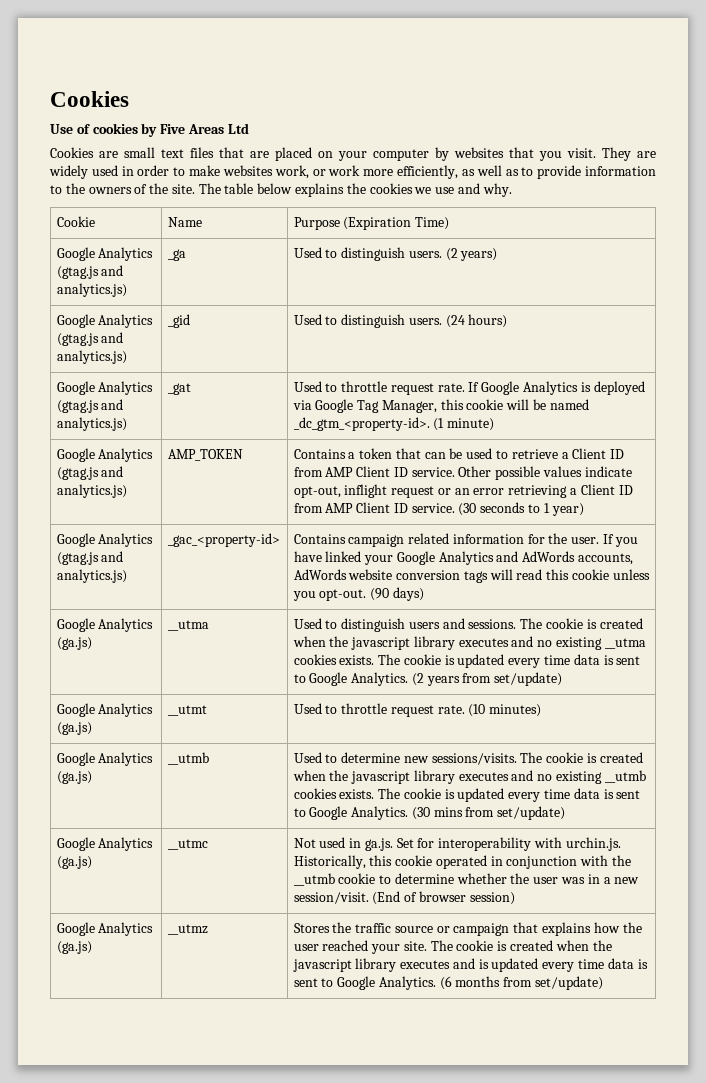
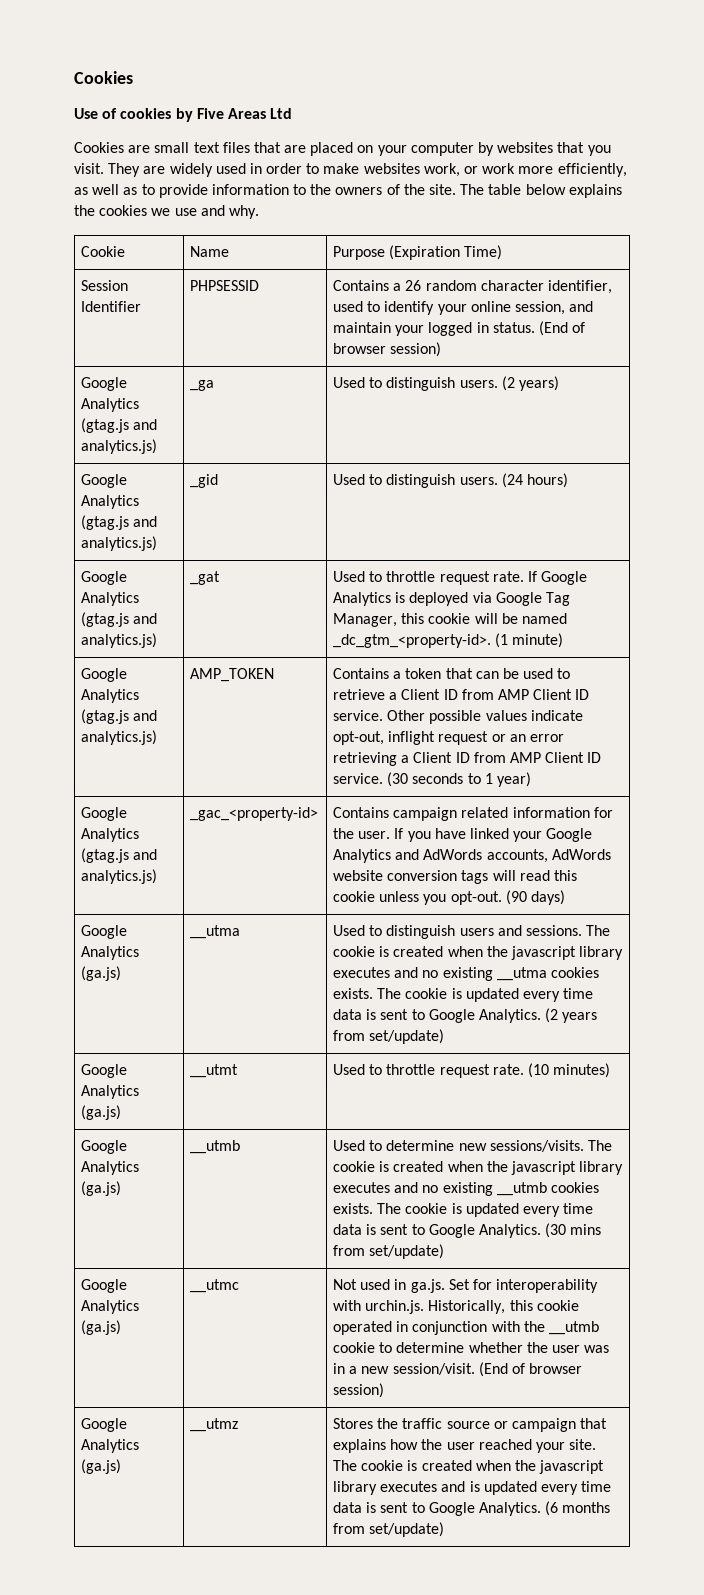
+ Session Identifier | PHPSESSID | Contains a 26 random character identifier, used to identify your online session, and maintain your logged in status. (End of browser session)

